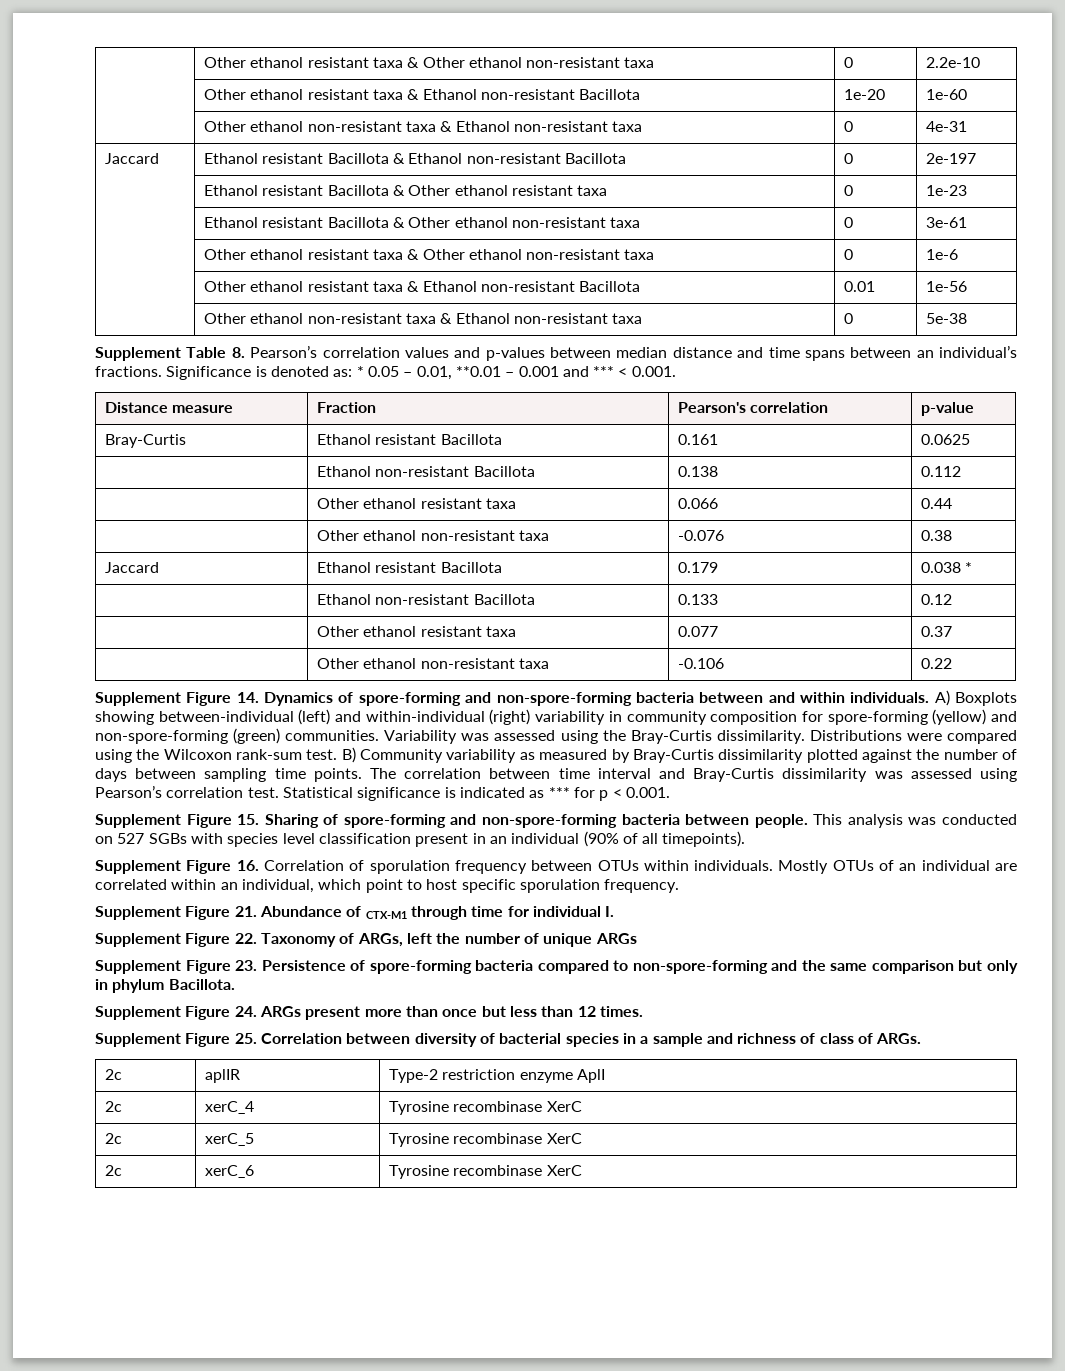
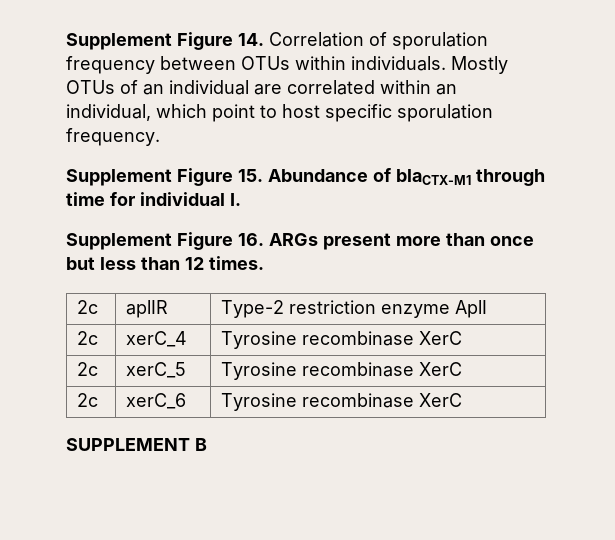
- | Other ethanol resistant taxa & Other ethanol non-resistant taxa | 0 | 2.2e-10
- | Other ethanol resistant taxa & Ethanol non-resistant Bacillota | 1e-20 | 1e-60
- | Other ethanol non-resistant taxa & Ethanol non-resistant taxa | 0 | 4e-31
- Jaccard | Ethanol resistant Bacillota & Ethanol non-resistant Bacillota | 0 | 2e-197
- | Ethanol resistant Bacillota & Other ethanol resistant taxa | 0 | 1e-23
- | Ethanol resistant Bacillota & Other ethanol non-resistant taxa | 0 | 3e-61
- | Other ethanol resistant taxa & Other ethanol non-resistant taxa | 0 | 1e-6
- | Other ethanol resistant taxa & Ethanol non-resistant Bacillota | 0.01 | 1e-56
- | Other ethanol non-resistant taxa & Ethanol non-resistant taxa | 0 | 5e-38
- Supplement Table 8. Pearson’s correlation values and p-values between median distance and time spans between an individual’s fractions. Significance is denoted as: * 0.05 – 0.01, **0.01 – 0.001 and *** < 0.001.
- Distance measure | Fraction | Pearson's correlation | p-value
- Bray-Curtis | Ethanol resistant Bacillota | 0.161 | 0.0625
- | Ethanol non-resistant Bacillota | 0.138 | 0.112
- | Other ethanol resistant taxa | 0.066 | 0.44
- | Other ethanol non-resistant taxa | -0.076 | 0.38
- Jaccard | Ethanol resistant Bacillota | 0.179 | 0.038 *
- | Ethanol non-resistant Bacillota | 0.133 | 0.12
- | Other ethanol resistant taxa | 0.077 | 0.37
- | Other ethanol non-resistant taxa | -0.106 | 0.22
- Supplement Figure 14. Dynamics of spore-forming and non-spore-forming bacteria between and within individuals. A) Boxplots showing between-individual (left) and within-individual (right) variability in community composition for spore-forming (yellow) and non-spore-forming (green) communities. Variability was assessed using the Bray-Curtis dissimilarity. Distributions were compared using the Wilcoxon rank-sum test. B) Community variability as measured by Bray-Curtis dissimilarity plotted against the number of days between sampling time points. The correlation between time interval and Bray-Curtis dissimilarity was assessed using Pearson’s correlation test. Statistical significance is indicated as *** for p < 0.001.
- Supplement Figure 15. Sharing of spore-forming and non-spore-forming bacteria between people. This analysis was conducted on 527 SGBs with species level classification present in an individual (90% of all timepoints).
- Supplement Figure 16. Correlation of sporulation frequency between OTUs within individuals.
+ Supplement Figure 14. Correlation of sporulation frequency between OTUs within individuals.
- Supplement Figure 21. Abundance of CTX-M1 through time for individual I.
+ Supplement Figure 15. Abundance of blaCTX-M1 through time for individual I.
- Supplement Figure 22. Taxonomy of ARGs, left the number of unique ARGs
- Supplement Figure 23. Persistence of spore-forming bacteria compared to non-spore-forming and the same comparison but only in phylum Bacillota.
- Supplement Figure 24. ARGs present more than once but less than 12 times.
+ Supplement Figure 16. ARGs present more than once but less than 12 times.
- Supplement Figure 25. Correlation between diversity of bacterial species in a sample and richness of class of ARGs.
+ SUPPLEMENT B

